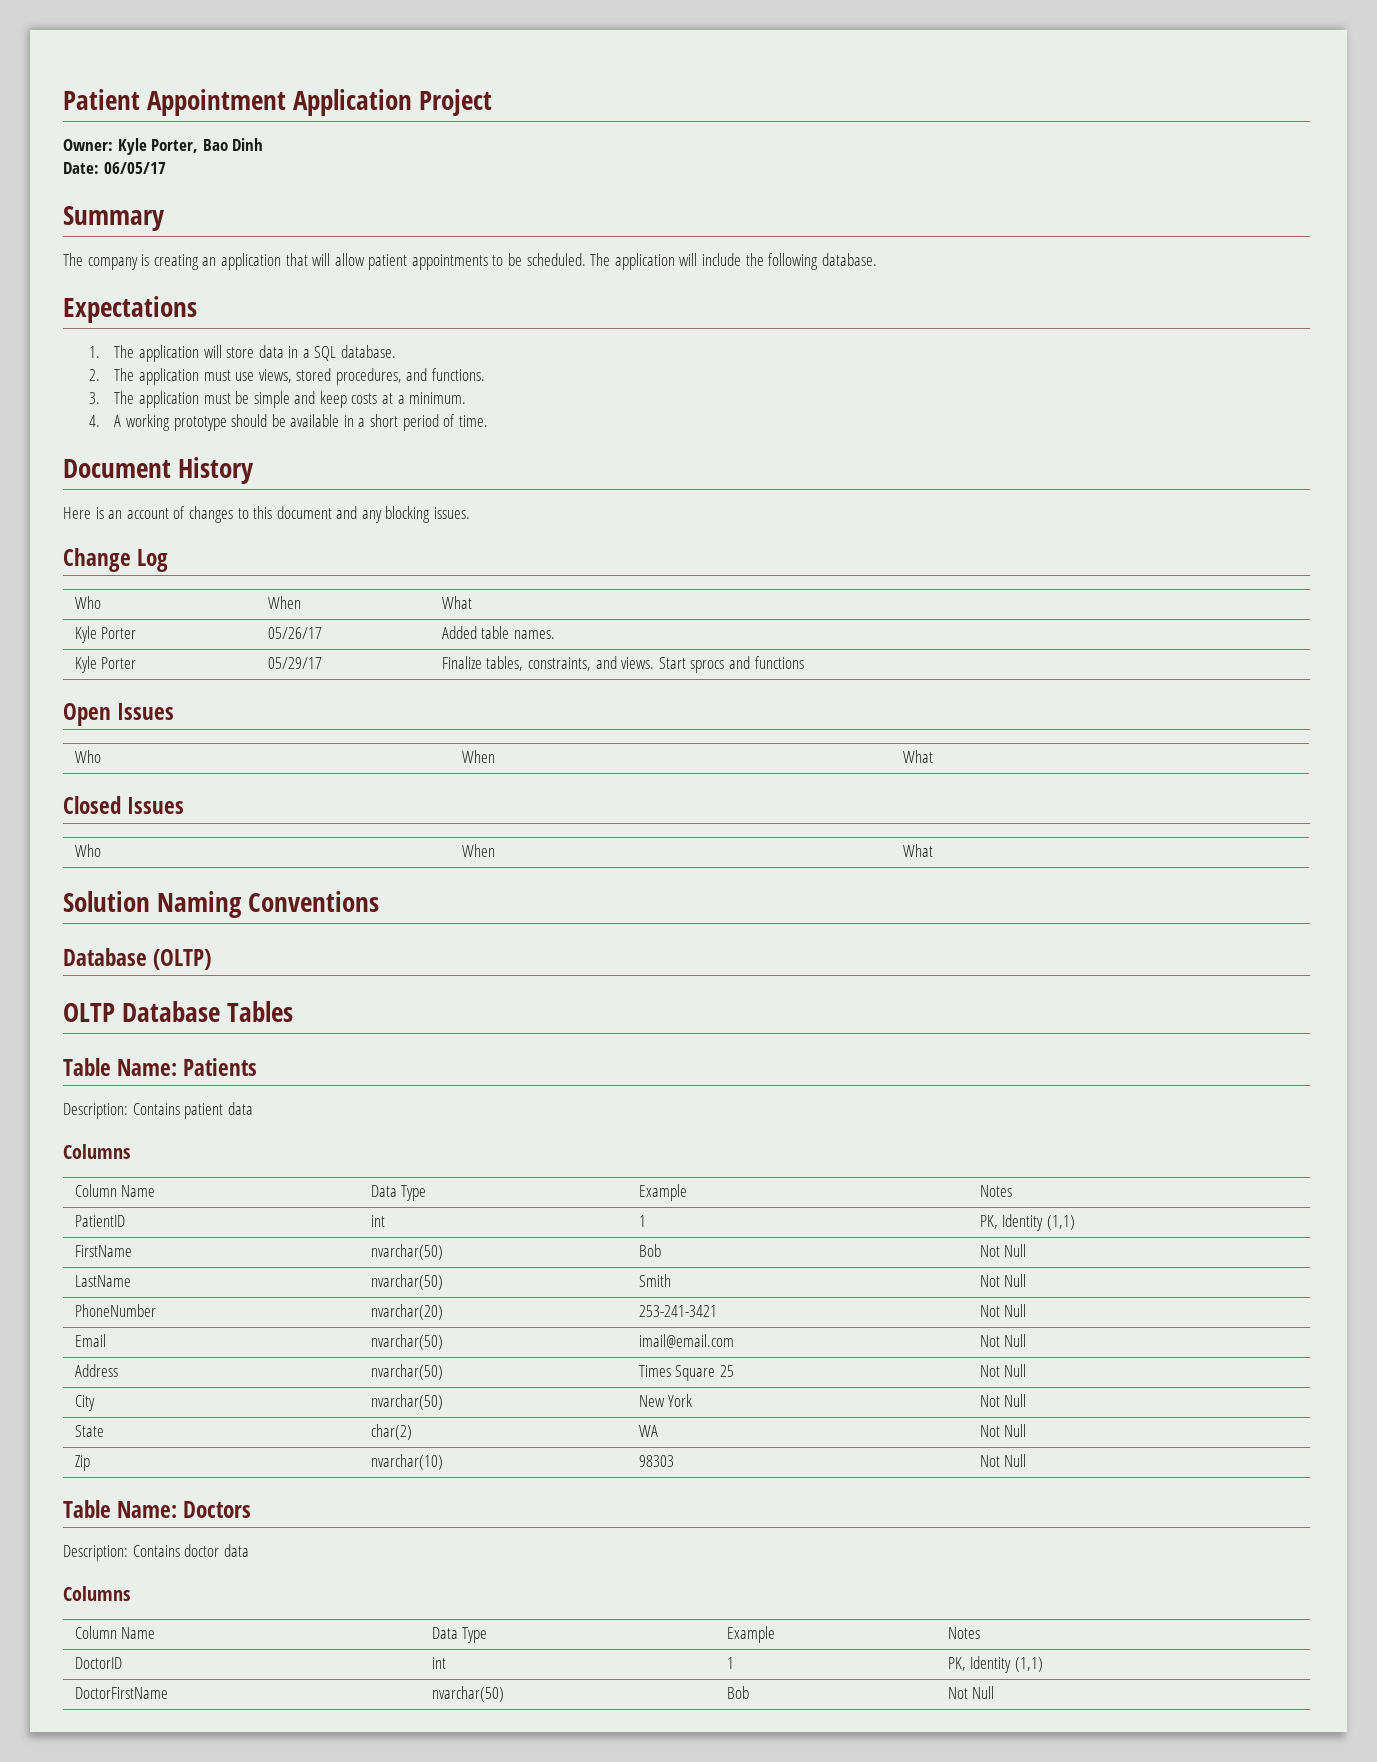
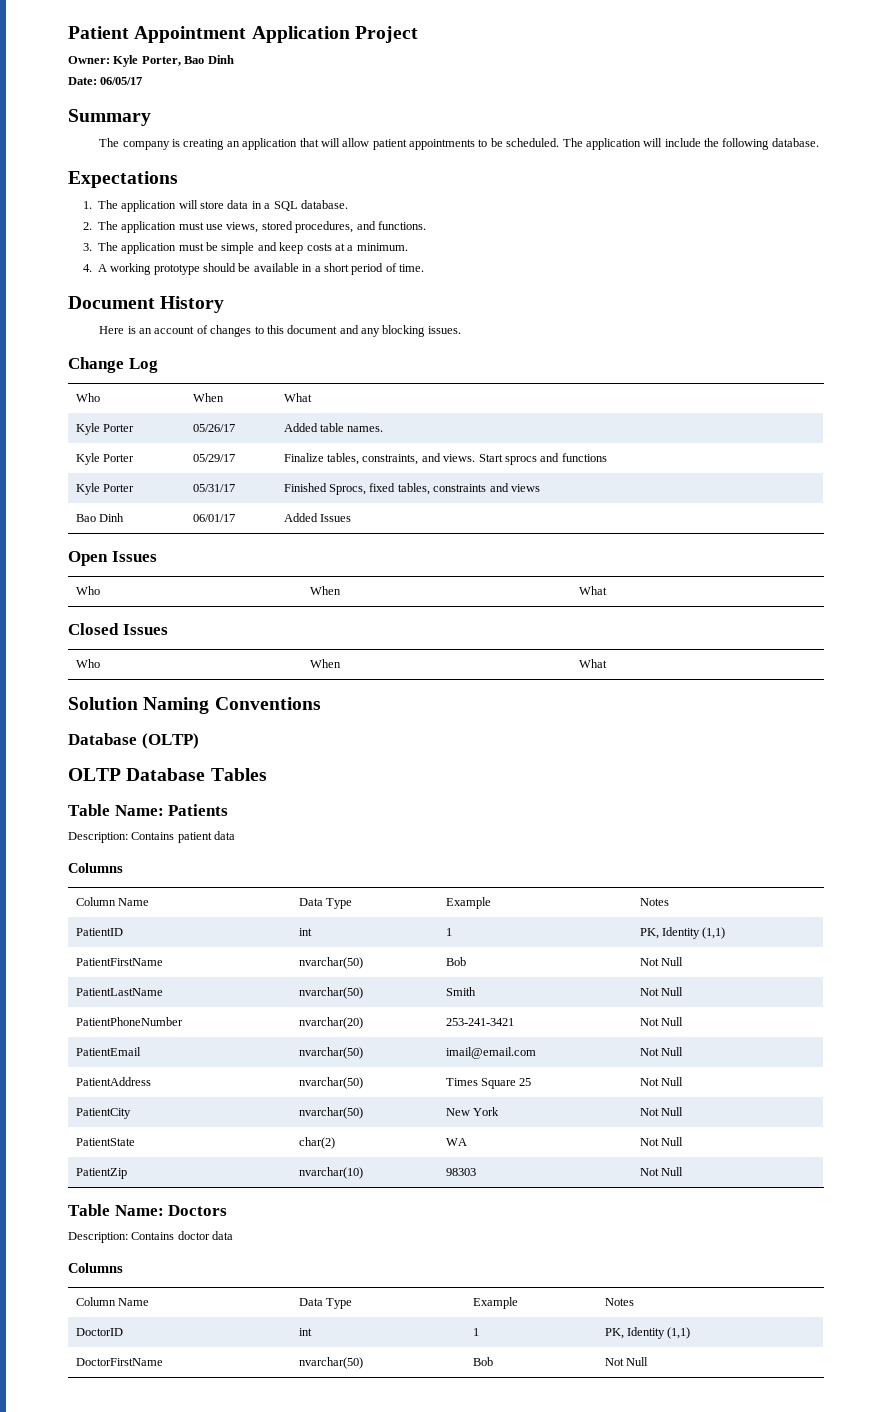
+ Kyle Porter | 05/31/17 | Finished Sprocs, fixed tables, constraints and views
+ Bao Dinh | 06/01/17 | Added Issues
- FirstName | nvarchar(50) | Bob | Not Null
+ PatientFirstName | nvarchar(50) | Bob | Not Null
- LastName | nvarchar(50) | Smith | Not Null
+ PatientLastName | nvarchar(50) | Smith | Not Null
- PhoneNumber | nvarchar(20) | 253-241-3421 | Not Null
+ PatientPhoneNumber | nvarchar(20) | 253-241-3421 | Not Null
- Email | nvarchar(50) | imail@email.com | Not Null
+ PatientEmail | nvarchar(50) | imail@email.com | Not Null
- Address | nvarchar(50) | Times Square 25 | Not Null
+ PatientAddress | nvarchar(50) | Times Square 25 | Not Null
- City | nvarchar(50) | New York | Not Null
+ PatientCity | nvarchar(50) | New York | Not Null
- State | char(2) | WA | Not Null
+ PatientState | char(2) | WA | Not Null
- Zip | nvarchar(10) | 98303 | Not Null
+ PatientZip | nvarchar(10) | 98303 | Not Null

